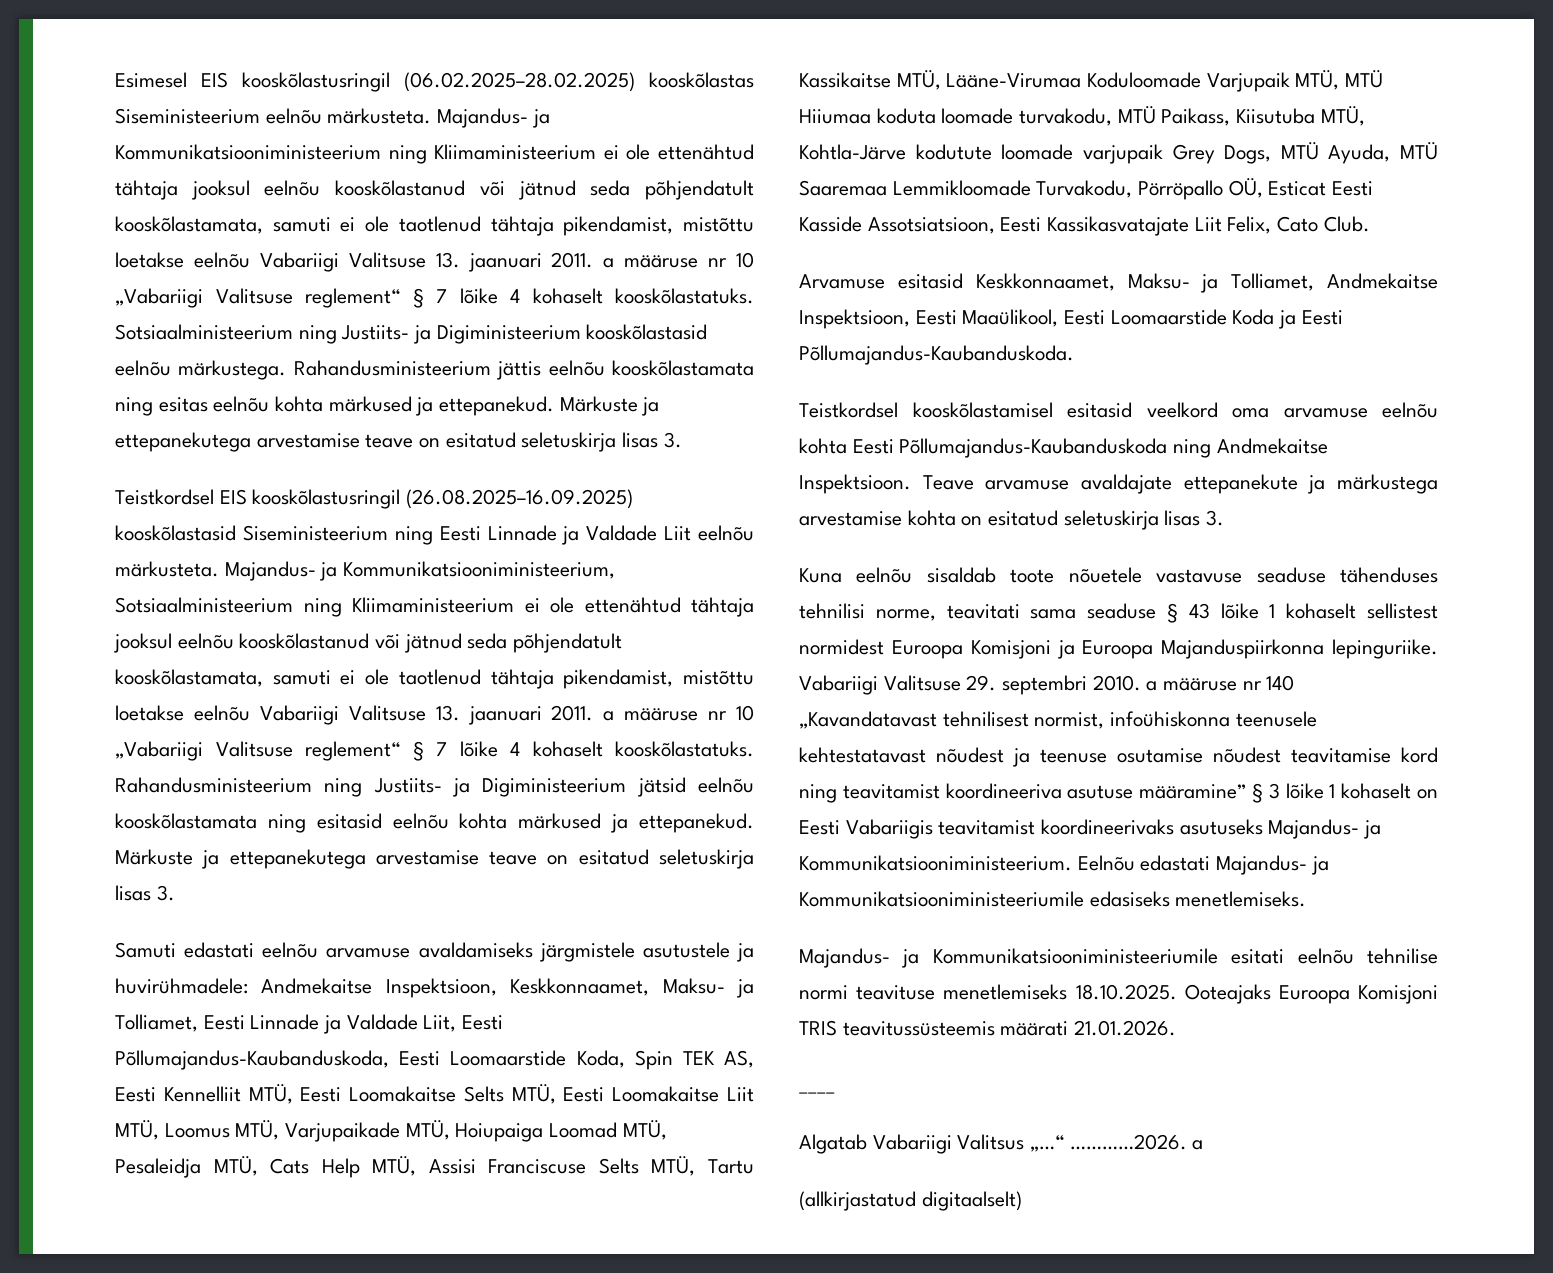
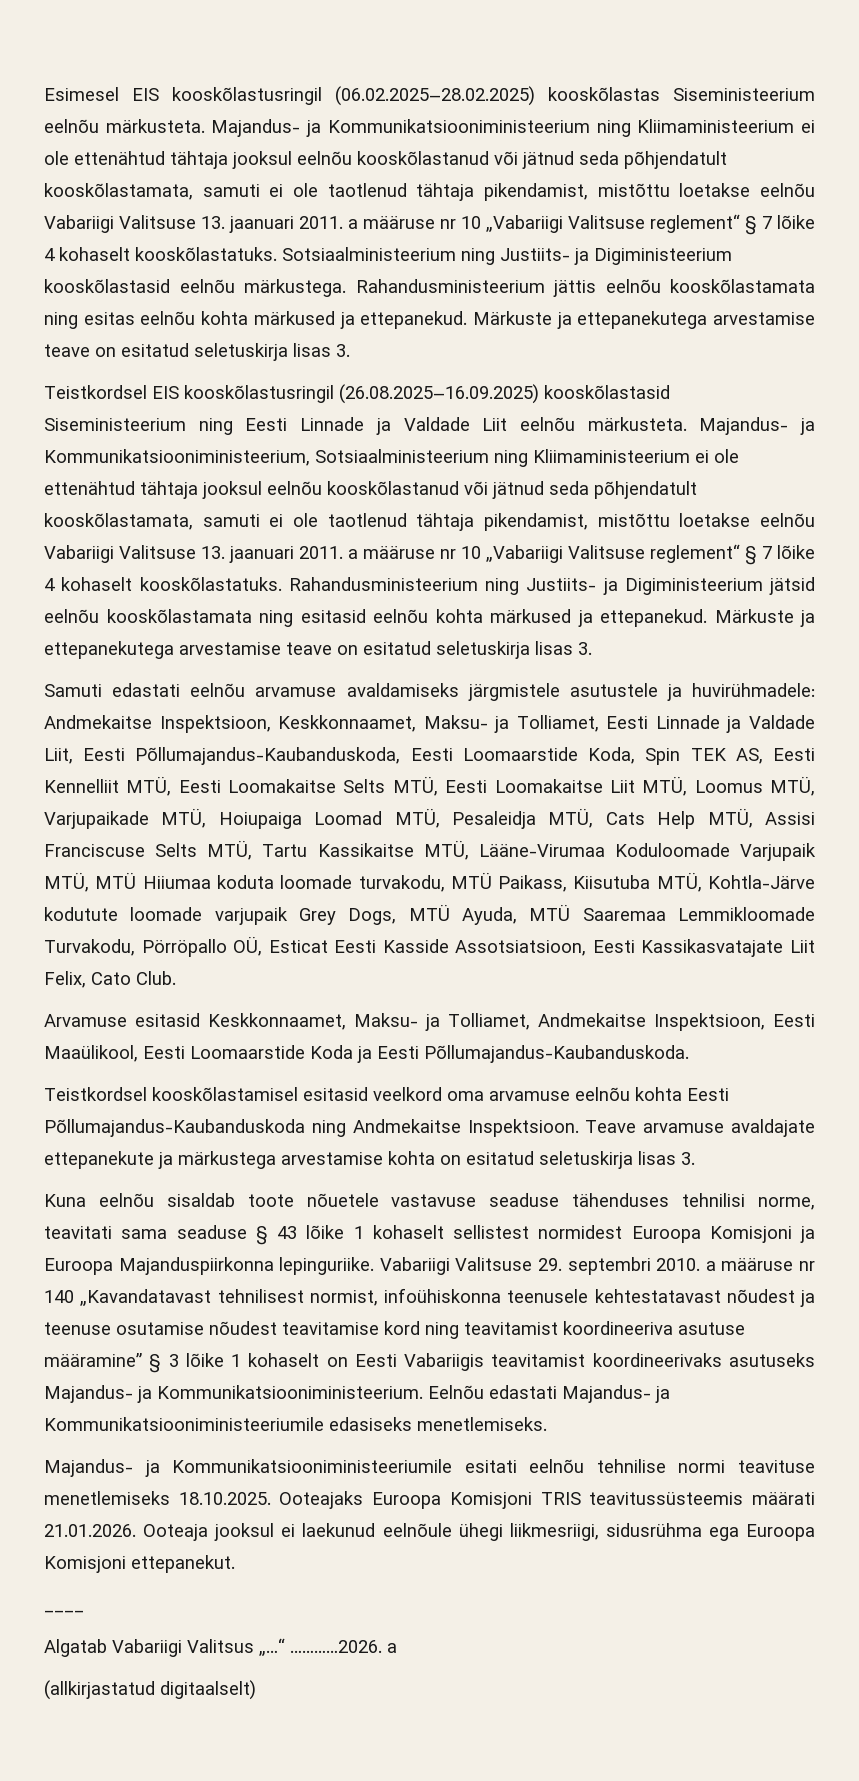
- Majandus- ja Kommunikatsiooniministeeriumile esitati eelnõu tehnilise normi teavituse menetlemiseks 18.10.2025. Ooteajaks Euroopa Komisjoni TRIS teavitussüsteemis määrati 21.01.2026.
+ Majandus- ja Kommunikatsiooniministeeriumile esitati eelnõu tehnilise normi teavituse menetlemiseks 18.10.2025. Ooteajaks Euroopa Komisjoni TRIS teavitussüsteemis määrati 21.01.2026. Ooteaja jooksul ei laekunud eelnõule ühegi liikmesriigi, sidusrühma ega Euroopa Komisjoni ettepanekut.

